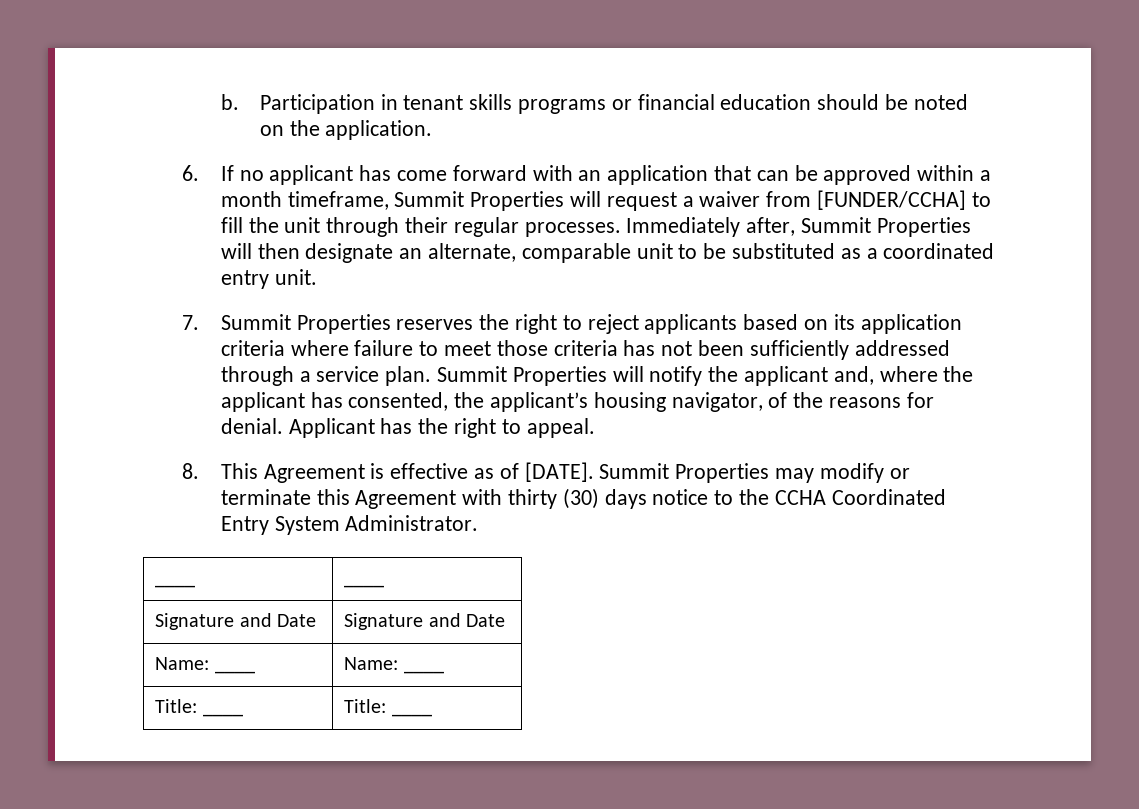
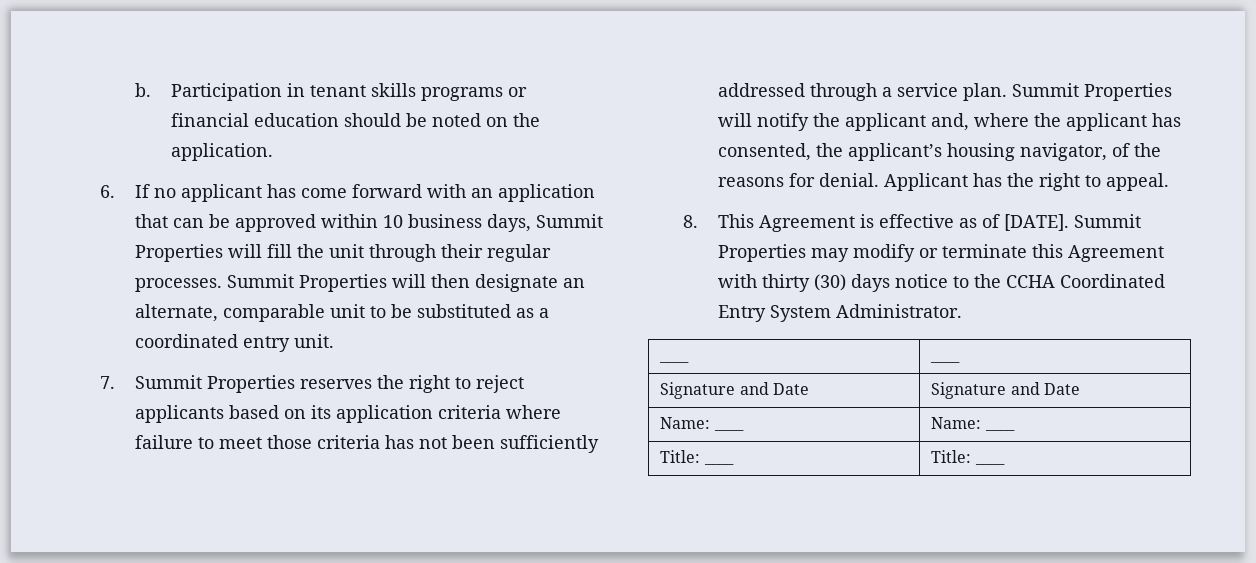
- 6. If no applicant has come forward with an application that can be approved within a month timeframe, Summit Properties will request a waiver from [FUNDER/CCHA] to fill the unit through their regular processes.
+ 6. If no applicant has come forward with an application that can be approved within 10 business days, Summit Properties will fill the unit through their regular processes.
- Immediately after, Summit Properties will then designate an alternate, comparable unit to be substituted as a coordinated entry unit.
+ Summit Properties will then designate an alternate, comparable unit to be substituted as a coordinated entry unit.

